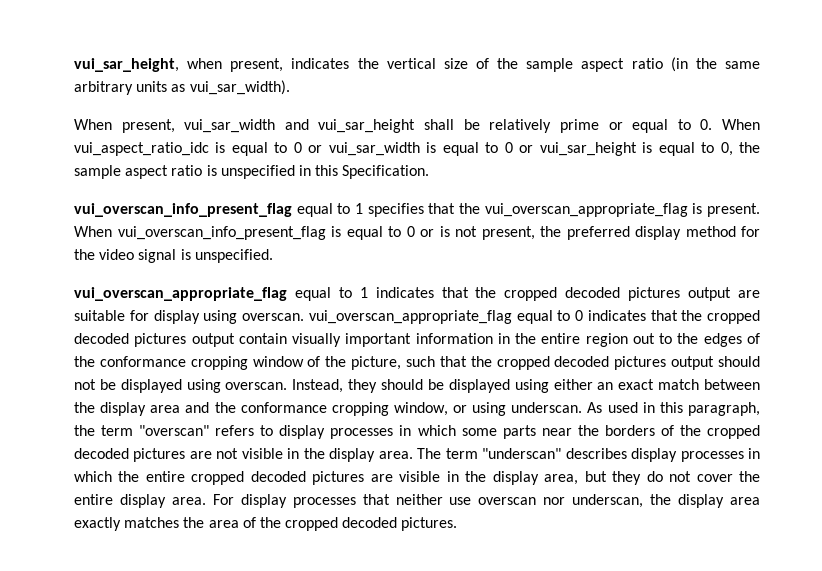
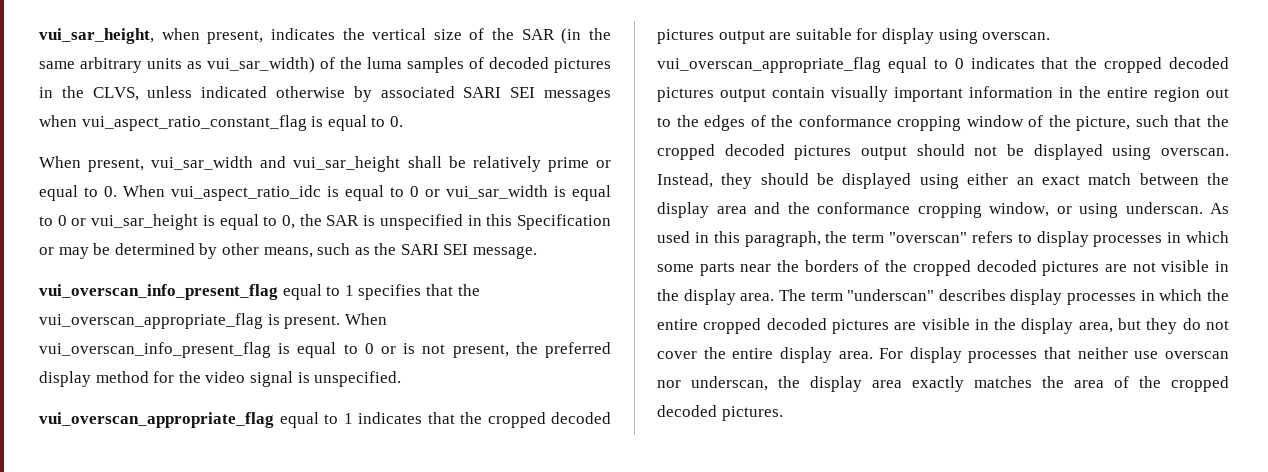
- vui_sar_height, when present, indicates the vertical size of the sample aspect ratio (in the same arbitrary units as vui_sar_width).
+ vui_sar_height, when present, indicates the vertical size of the SAR (in the same arbitrary units as vui_sar_width) of the luma samples of decoded pictures in the CLVS, unless indicated otherwise by associated SARI SEI messages when vui_aspect_ratio_constant_flag is equal to 0.
- When present, vui_sar_width and vui_sar_height shall be relatively prime or equal to 0. When vui_aspect_ratio_idc is equal to 0 or vui_sar_width is equal to 0 or vui_sar_height is equal to 0, the sample aspect ratio is unspecified in this Specification.
+ When present, vui_sar_width and vui_sar_height shall be relatively prime or equal to 0. When vui_aspect_ratio_idc is equal to 0 or vui_sar_width is equal to 0 or vui_sar_height is equal to 0, the SAR is unspecified in this Specification or may be determined by other means, such as the SARI SEI message.

